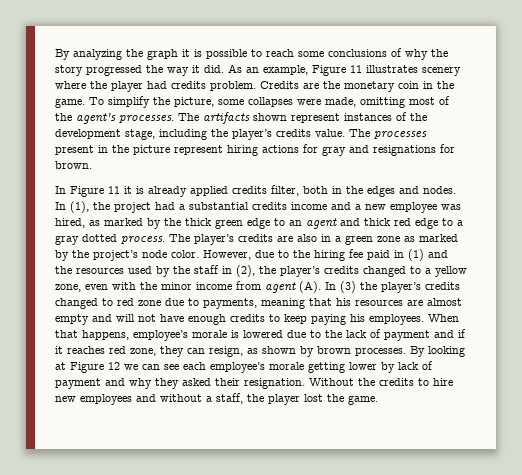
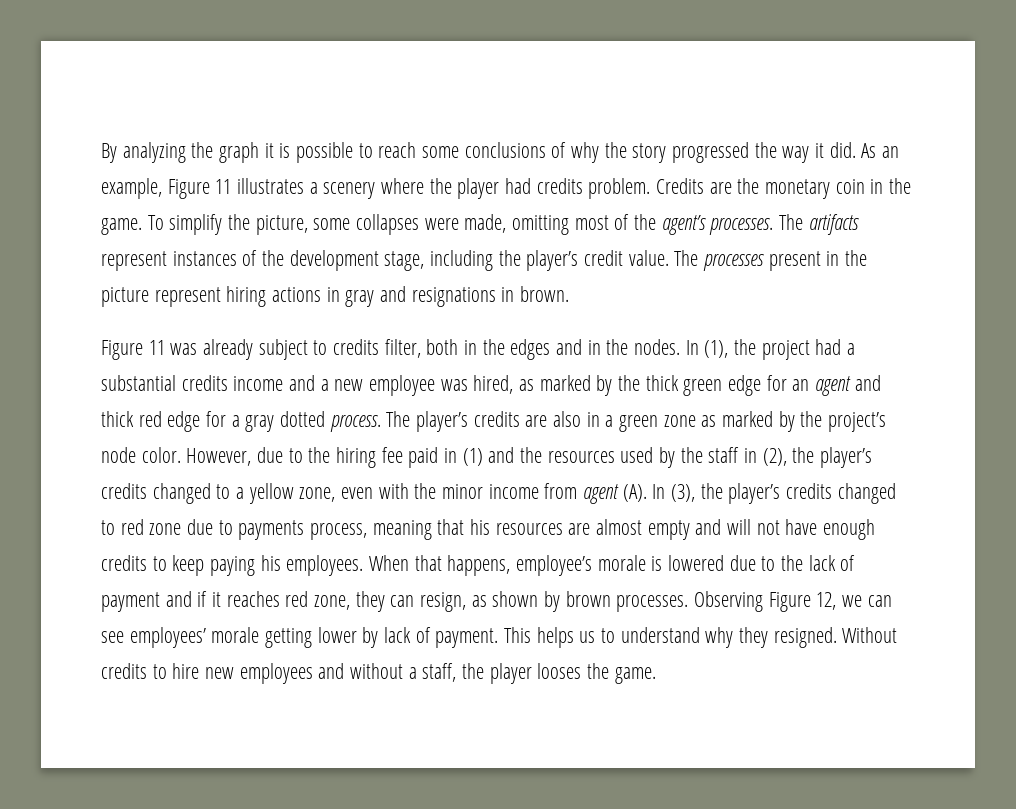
- As an example, Figure 11 illustrates scenery where the player had credits problem.
+ As an example, Figure 11 illustrates a scenery where the player had credits problem.
- The artifacts shown represent instances of the development stage, including the player’s credits value.
+ The artifacts represent instances of the development stage, including the player’s credit value.
- The processes present in the picture represent hiring actions for gray and resignations for brown.
+ The processes present in the picture represent hiring actions in gray and resignations in brown.
- In Figure 11 it is already applied credits filter, both in the edges and nodes.
+ Figure 11 was already subject to credits filter, both in the edges and in the nodes.
- In (1), the project had a substantial credits income and a new employee was hired, as marked by the thick green edge to an agent and thick red edge to a gray dotted process.
+ In (1), the project had a substantial credits income and a new employee was hired, as marked by the thick green edge for an agent and thick red edge for a gray dotted process.
- However, due to the hiring fee paid in (1) and the resources used by the staff in (2), the player’s credits changed to a yellow zone, even with the minor income from agent (A). In (3) the player’s credits changed to red zone due to payments, meaning that his resources are almost empty and will not have enough credits to keep paying his employees.
+ However, due to the hiring fee paid in (1) and the resources used by the staff in (2), the player’s credits changed to a yellow zone, even with the minor income from agent (A). In (3), the player’s credits changed to red zone due to payments process, meaning that his resources are almost empty and will not have enough credits to keep paying his employees.
- By looking at Figure 12 we can see each employee’s morale getting lower by lack of payment and why they asked their resignation. Without the credits to hire new employees and without a staff, the player lost the game.
+ Observing Figure 12, we can see employees’ morale getting lower by lack of payment. This helps us to understand why they resigned. Without credits to hire new employees and without a staff, the player looses the game.

